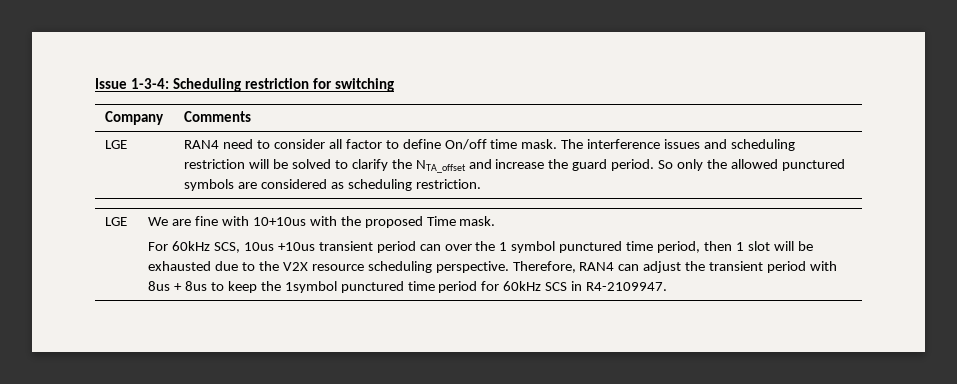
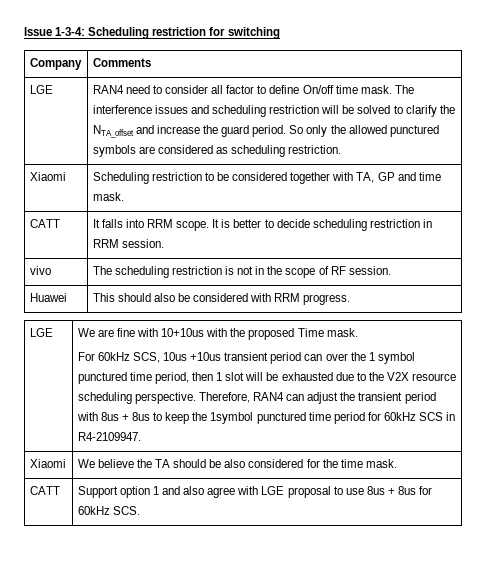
+ Xiaomi | Scheduling restriction to be considered together with TA, GP and time mask.
+ CATT | It falls into RRM scope. It is better to decide scheduling restriction in RRM session.
+ vivo | The scheduling restriction is not in the scope of RF session.
+ Huawei | This should also be considered with RRM progress.
+ Xiaomi | We believe the TA should be also considered for the time mask.
+ CATT | Support option 1 and also agree with LGE proposal to use 8us + 8us for 60kHz SCS.

